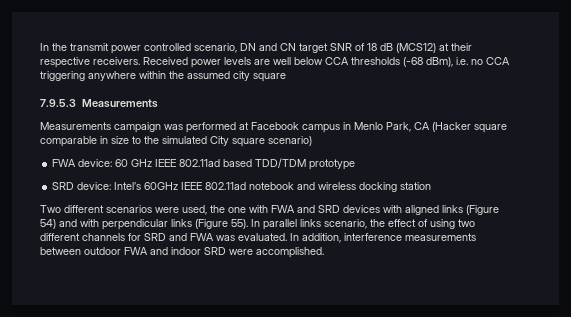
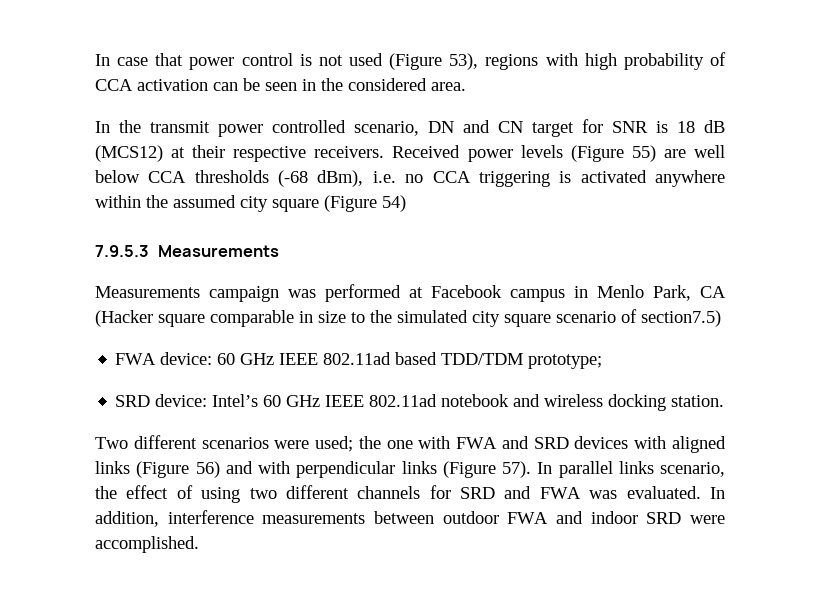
- In the transmit power controlled scenario, DN and CN target SNR of 18 dB (MCS12) at their respective receivers.
+ In case that power control is not used (Figure 53), regions with high probability of CCA activation can be seen in the considered area.
+ In the transmit power controlled scenario, DN and CN target for SNR is 18 dB (MCS12) at their respective receivers.
- Received power levels are well below CCA thresholds (-68 dBm), i.e. no CCA triggering anywhere within the assumed city square
+ Received power levels (Figure 55) are well below CCA thresholds (-68 dBm), i.e. no CCA triggering is activated anywhere within the assumed city square (Figure 54)
- Measurements campaign was performed at Facebook campus in Menlo Park, CA (Hacker square comparable in size to the simulated City square scenario)
+ Measurements campaign was performed at Facebook campus in Menlo Park, CA (Hacker square comparable in size to the simulated city square scenario of section7.5)
- FWA device: 60 GHz IEEE 802.11ad based TDD/TDM prototype
+ FWA device: 60 GHz IEEE 802.11ad based TDD/TDM prototype;
- SRD device: Intel’s 60GHz IEEE 802.11ad notebook and wireless docking station
+ SRD device: Intel’s 60 GHz IEEE 802.11ad notebook and wireless docking station.
- Two different scenarios were used, the one with FWA and SRD devices with aligned links (Figure 54) and with perpendicular links (Figure 55).
+ Two different scenarios were used; the one with FWA and SRD devices with aligned links (Figure 56) and with perpendicular links (Figure 57).

